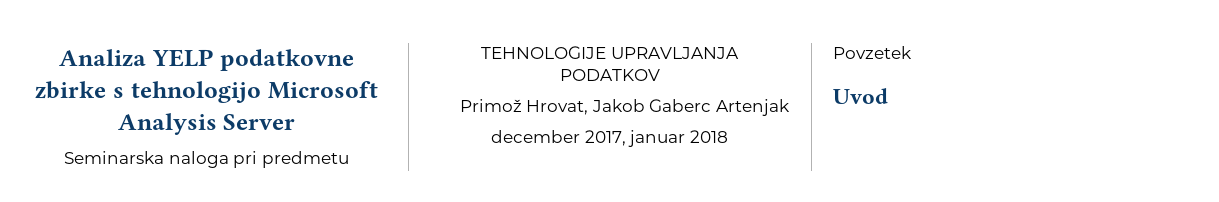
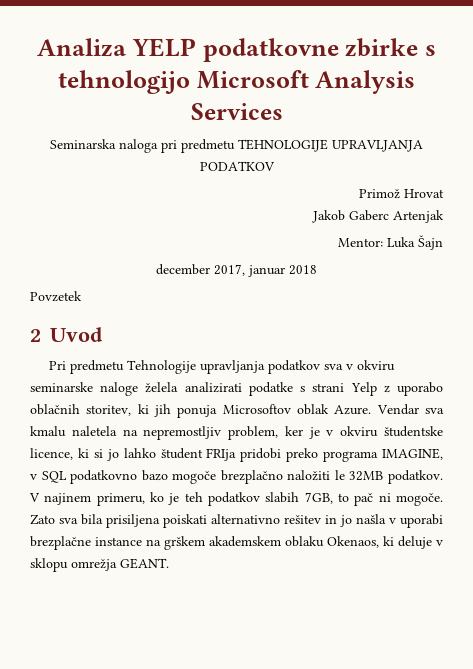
- Analiza YELP podatkovne zbirke s tehnologijo Microsoft Analysis Server
+ Analiza YELP podatkovne zbirke s tehnologijo Microsoft Analysis Services
- Primož Hrovat, Jakob Gaberc Artenjak
+ Primož Hrovat
+ Jakob Gaberc Artenjak
+ Mentor: Luka Šajn
- Uvod
+ 2 Uvod
+ Pri predmetu Tehnologije upravljanja podatkov sva v okviru seminarske naloge želela analizirati podatke s strani Yelp z uporabo oblačnih storitev, ki jih ponuja Microsoftov oblak Azure. Vendar sva kmalu naletela na nepremostljiv problem, ker je v okviru študentske licence, ki si jo lahko študent FRIja pridobi preko programa IMAGINE, v SQL podatkovno bazo mogoče brezplačno naložiti le 32MB podatkov. V najinem primeru, ko je teh podatkov slabih 7GB, to pač ni mogoče. Zato sva bila prisiljena poiskati alternativno rešitev in jo našla v uporabi brezplačne instance na grškem akademskem oblaku Okenaos, ki deluje v sklopu omrežja GEANT.

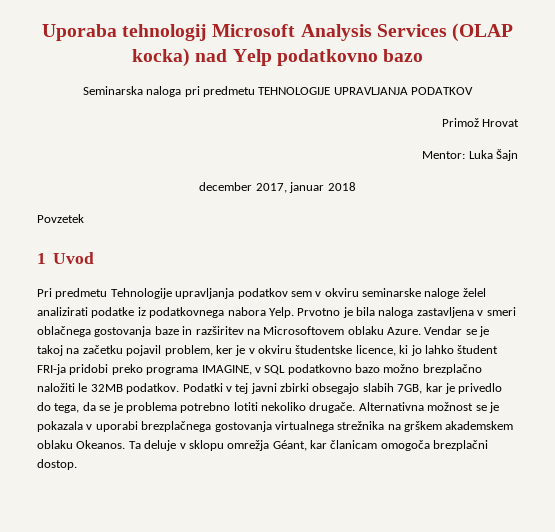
- Analiza YELP podatkovne zbirke s tehnologijo Microsoft Analysis Services
+ Uporaba tehnologij Microsoft Analysis Services (OLAP kocka) nad Yelp podatkovno bazo
- Jakob Gaberc Artenjak
- 2 Uvod
+ 1 Uvod
- Pri predmetu Tehnologije upravljanja podatkov sva v okviru seminarske naloge želela analizirati podatke s strani Yelp z uporabo oblačnih storitev, ki jih ponuja Microsoftov oblak Azure. Vendar sva kmalu naletela na nepremostljiv problem, ker je v okviru študentske licence, ki si jo lahko študent FRIja pridobi preko programa IMAGINE, v SQL podatkovno bazo mogoče brezplačno naložiti le 32MB podatkov.
+ Pri predmetu Tehnologije upravljanja podatkov sem v okviru seminarske naloge želel analizirati podatke iz podatkovnega nabora Yelp. Prvotno je bila naloga zastavljena v smeri oblačnega gostovanja baze in razširitev na Microsoftovem oblaku Azure. Vendar se je takoj na začetku pojavil problem, ker je v okviru študentske licence, ki jo lahko študent FRI-ja pridobi preko programa IMAGINE, v SQL podatkovno bazo možno brezplačno naložiti le 32MB podatkov.
- V najinem primeru, ko je teh podatkov slabih 7GB, to pač ni mogoče. Zato sva bila prisiljena poiskati alternativno rešitev in jo našla v uporabi brezplačne instance na grškem akademskem oblaku Okenaos, ki deluje v sklopu omrežja GEANT.
+ Podatki v tej javni zbirki obsegajo slabih 7GB, kar je privedlo do tega, da se je problema potrebno lotiti nekoliko drugače. Alternativna možnost se je pokazala v uporabi brezplačnega gostovanja virtualnega strežnika na grškem akademskem oblaku Okeanos. Ta deluje v sklopu omrežja Géant, kar članicam omogoča brezplačni dostop.

